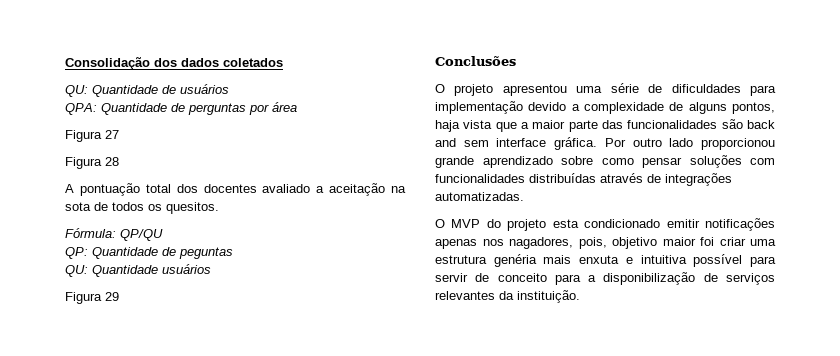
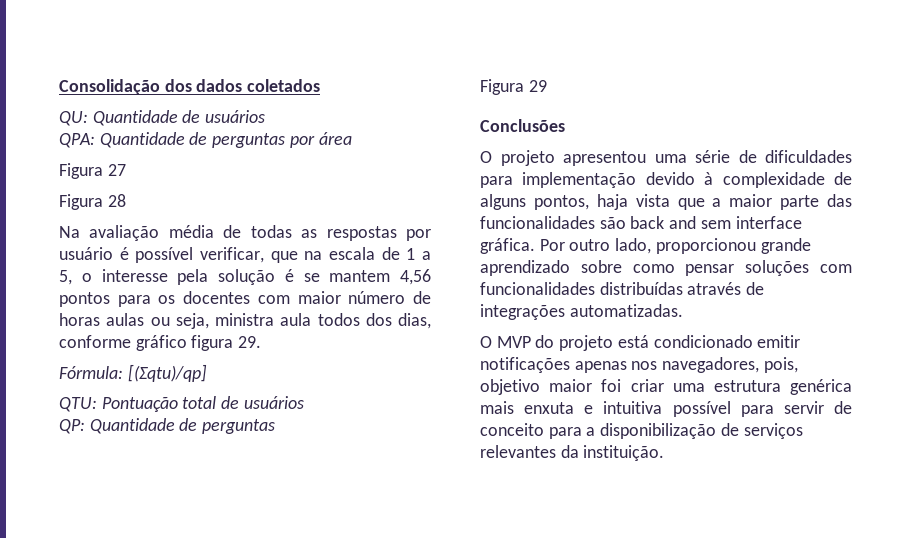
- A pontuação total dos docentes avaliado a aceitação na sota de todos os quesitos.
- Fórmula: QP/QU
+ Na avaliação média de todas as respostas por usuário é possível verificar, que na escala de 1 a 5, o interesse pela solução é se mantem 4,56 pontos para os docentes com maior número de horas aulas ou seja, ministra aula todos dos dias, conforme gráfico figura 29.
+ Fórmula: [(Σqtu)/qp]
+ QTU: Pontuação total de usuários
- QP: Quantidade de peguntas
- QU: Quantidade usuários
+ QP: Quantidade de perguntas
- O projeto apresentou uma série de dificuldades para implementação devido a complexidade de alguns pontos, haja vista que a maior parte das funcionalidades são back and sem interface gráfica.
+ O projeto apresentou uma série de dificuldades para implementação devido à complexidade de alguns pontos, haja vista que a maior parte das funcionalidades são back and sem interface gráfica.
- Por outro lado proporcionou grande aprendizado sobre como pensar soluções com funcionalidades distribuídas através de integrações automatizadas.
+ Por outro lado, proporcionou grande aprendizado sobre como pensar soluções com funcionalidades distribuídas através de integrações automatizadas.
- O MVP do projeto esta condicionado emitir notificações apenas nos nagadores, pois, objetivo maior foi criar uma estrutura genéria mais enxuta e intuitiva possível para servir de conceito para a disponibilização de serviços relevantes da instituição.
+ O MVP do projeto está condicionado emitir notificações apenas nos navegadores, pois, objetivo maior foi criar uma estrutura genérica mais enxuta e intuitiva possível para servir de conceito para a disponibilização de serviços relevantes da instituição.

